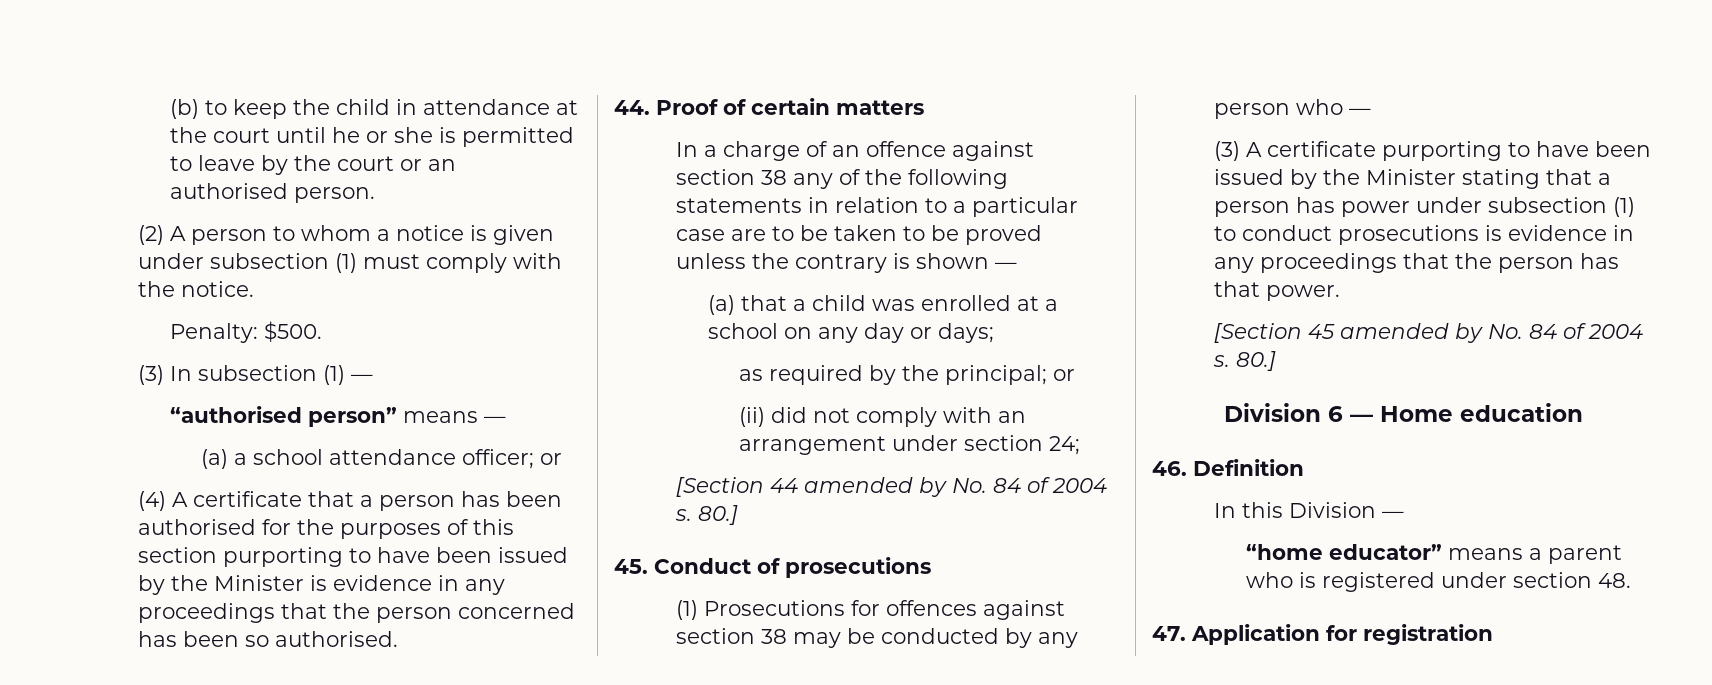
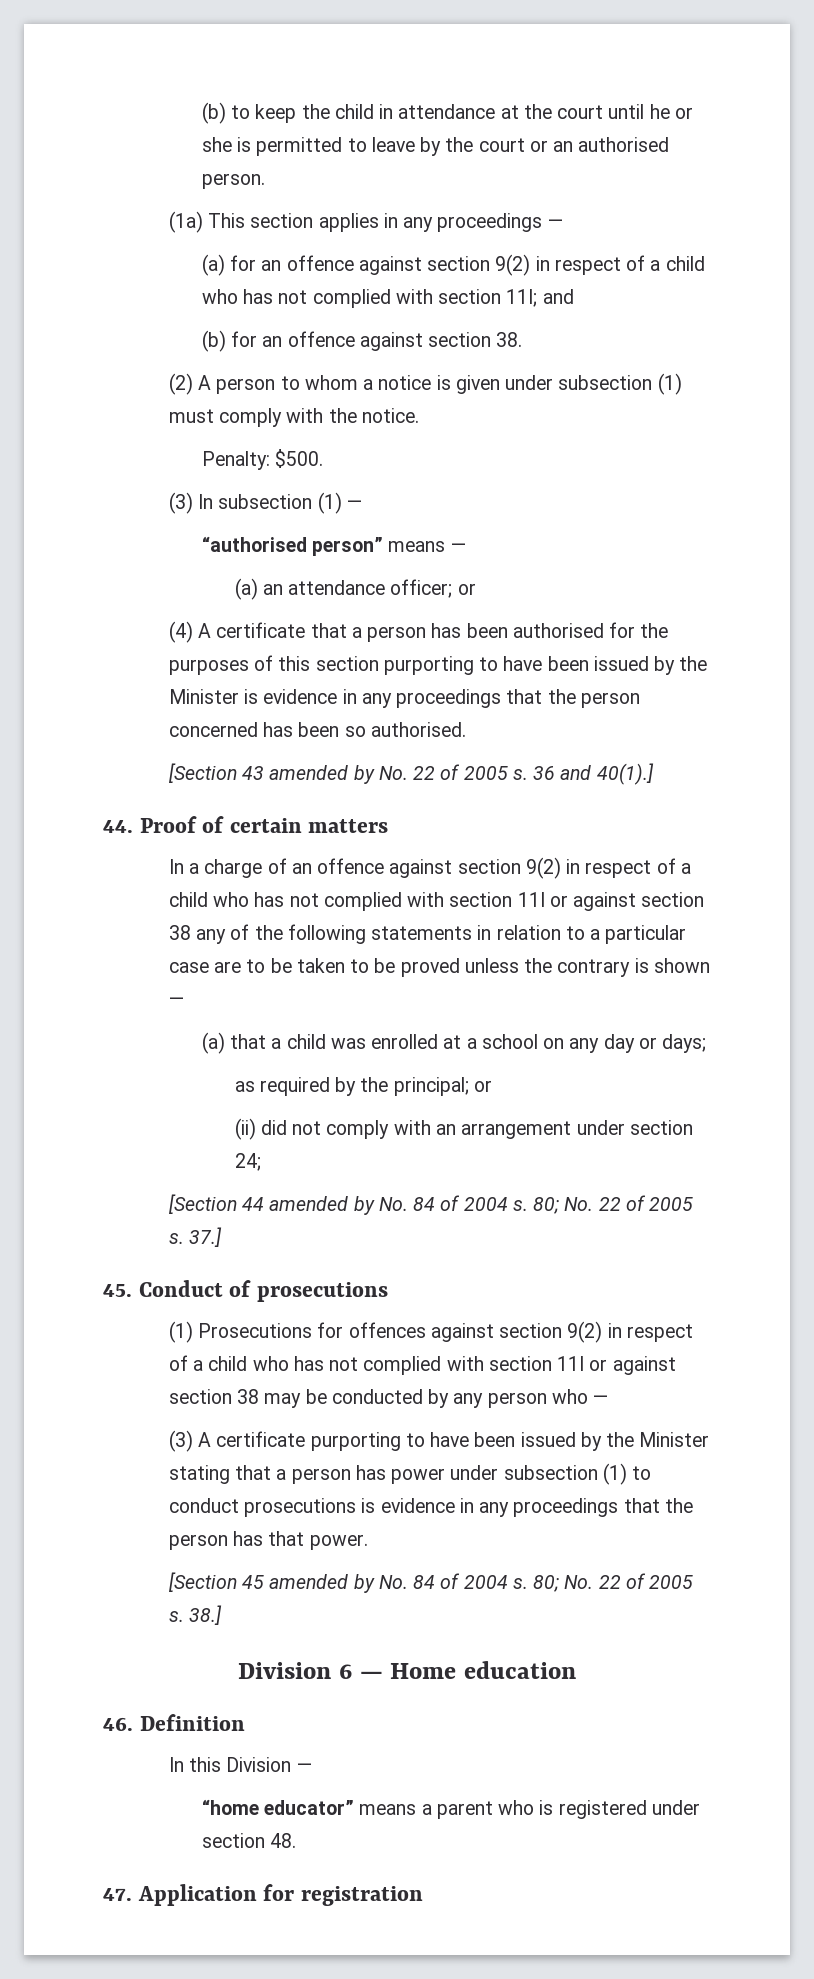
+ (1a) This section applies in any proceedings —
+ (a) for an offence against section 9(2) in respect of a child who has not complied with section 11I; and
+ (b) for an offence against section 38.
- (a) a school attendance officer; or
+ (a) an attendance officer; or
+ [Section 43 amended by No. 22 of 2005 s. 36 and 40(1).]
- In a charge of an offence against section 38 any of the following statements in relation to a particular case are to be taken to be proved unless the contrary is shown —
+ In a charge of an offence against section 9(2) in respect of a child who has not complied with section 11I or against section 38 any of the following statements in relation to a particular case are to be taken to be proved unless the contrary is shown —
- [Section 44 amended by No. 84 of 2004 s. 80.]
+ [Section 44 amended by No. 84 of 2004 s. 80; No. 22 of 2005 s. 37.]
- (1) Prosecutions for offences against section 38 may be conducted by any person who —
+ (1) Prosecutions for offences against section 9(2) in respect of a child who has not complied with section 11I or against section 38 may be conducted by any person who —
- [Section 45 amended by No. 84 of 2004 s. 80.]
+ [Section 45 amended by No. 84 of 2004 s. 80; No. 22 of 2005 s. 38.]

